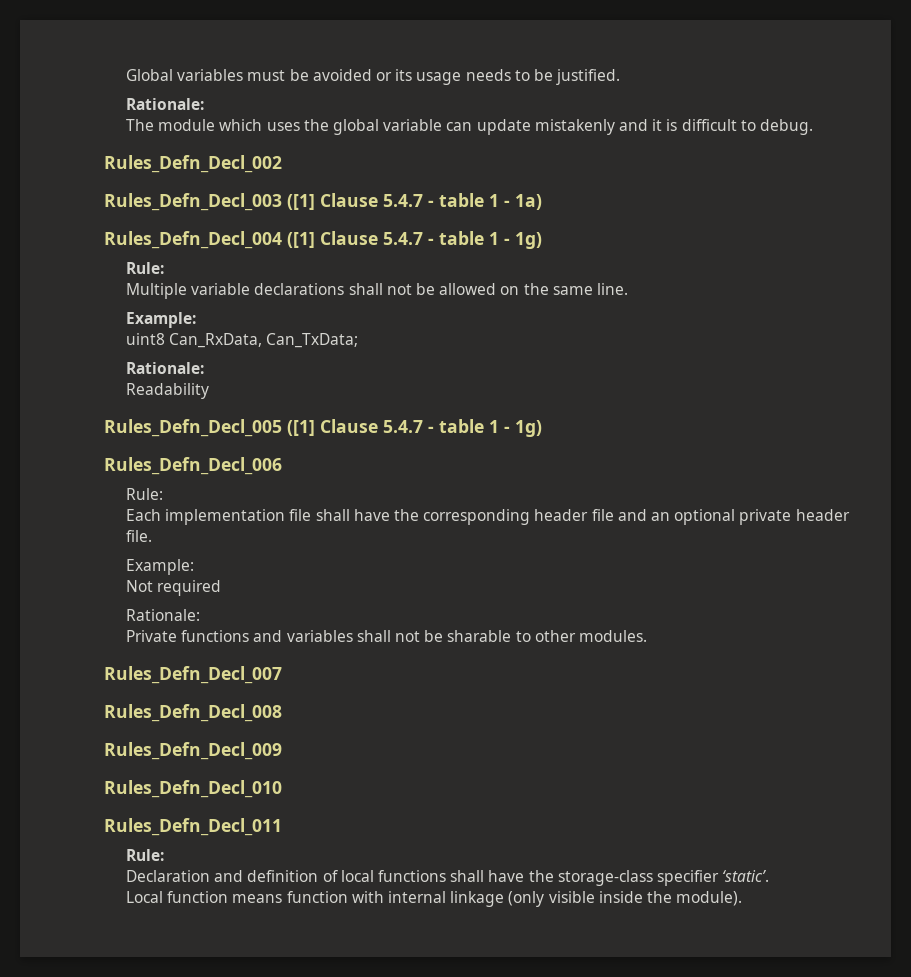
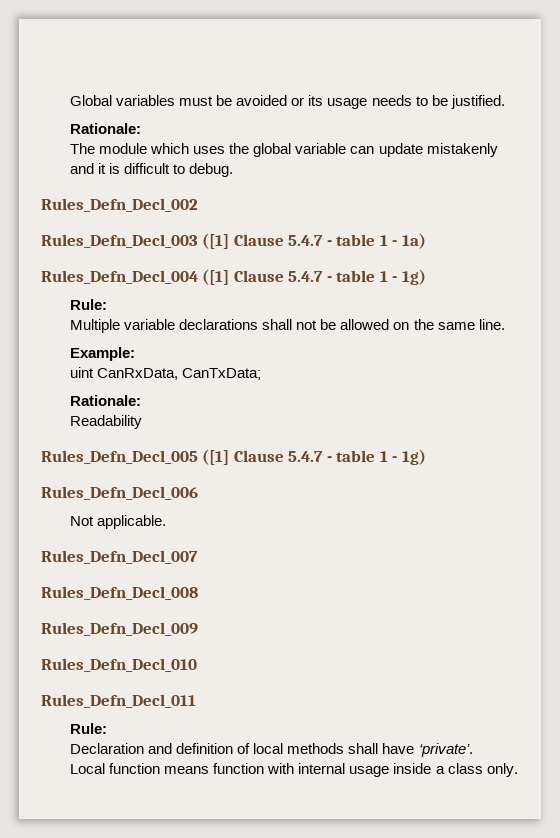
- uint8 Can_RxData, Can_TxData;
+ uint CanRxData, CanTxData;
  Rules_Defn_Decl_006
- Rule:
- Each implementation file shall have the corresponding header file and an optional private header file.
- Example:
- Not required
- Rationale:
- Private functions and variables shall not be sharable to other modules.
+ Not applicable.
- Declaration and definition of local functions shall have the storage-class specifier ‘static’.
+ Declaration and definition of local methods shall have ‘private’.
- Local function means function with internal linkage (only visible inside the module).
+ Local function means function with internal usage inside a class only.

